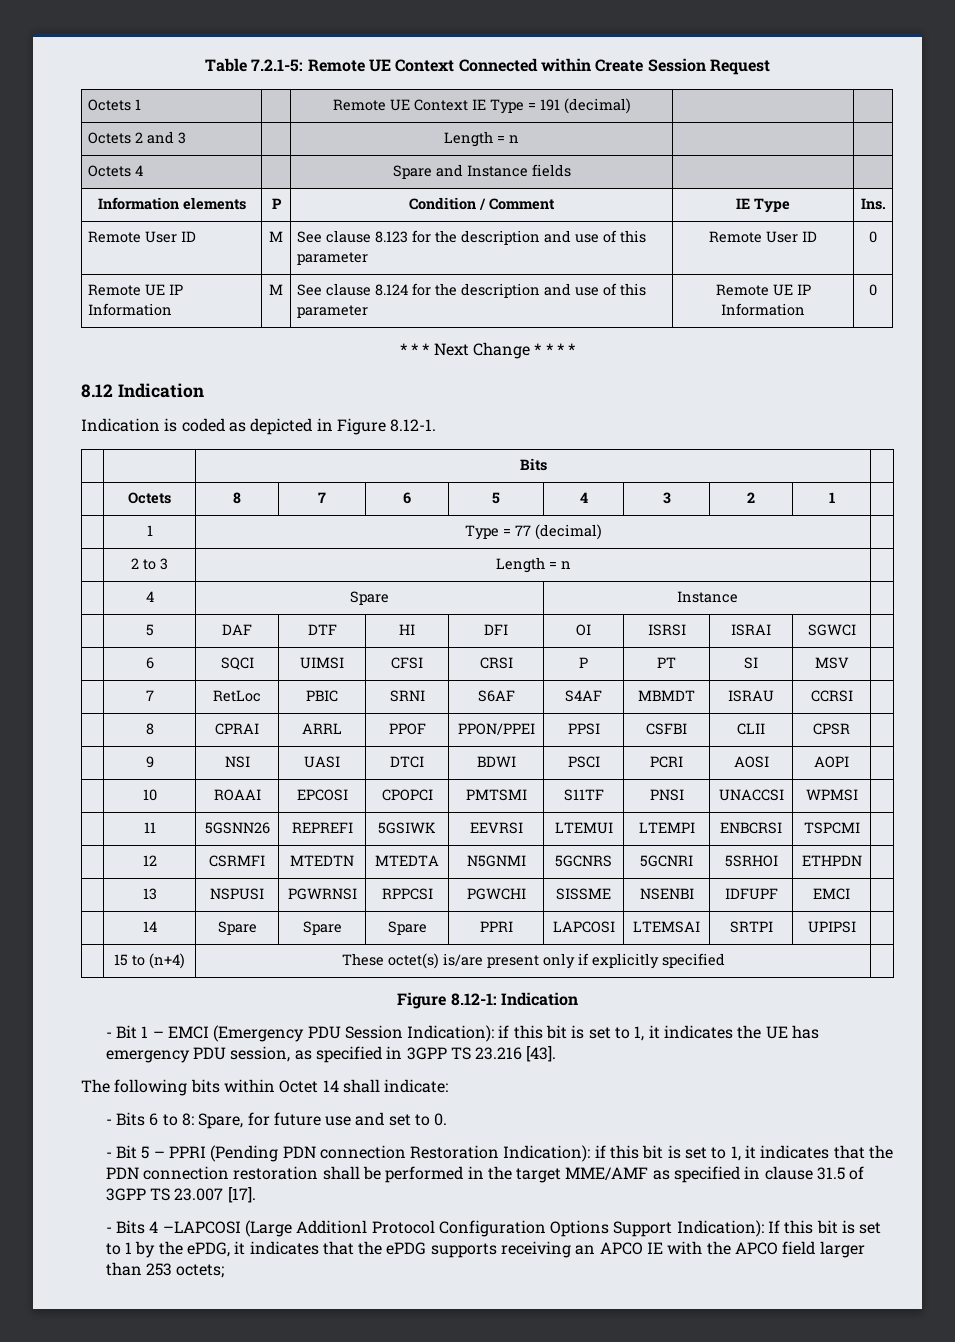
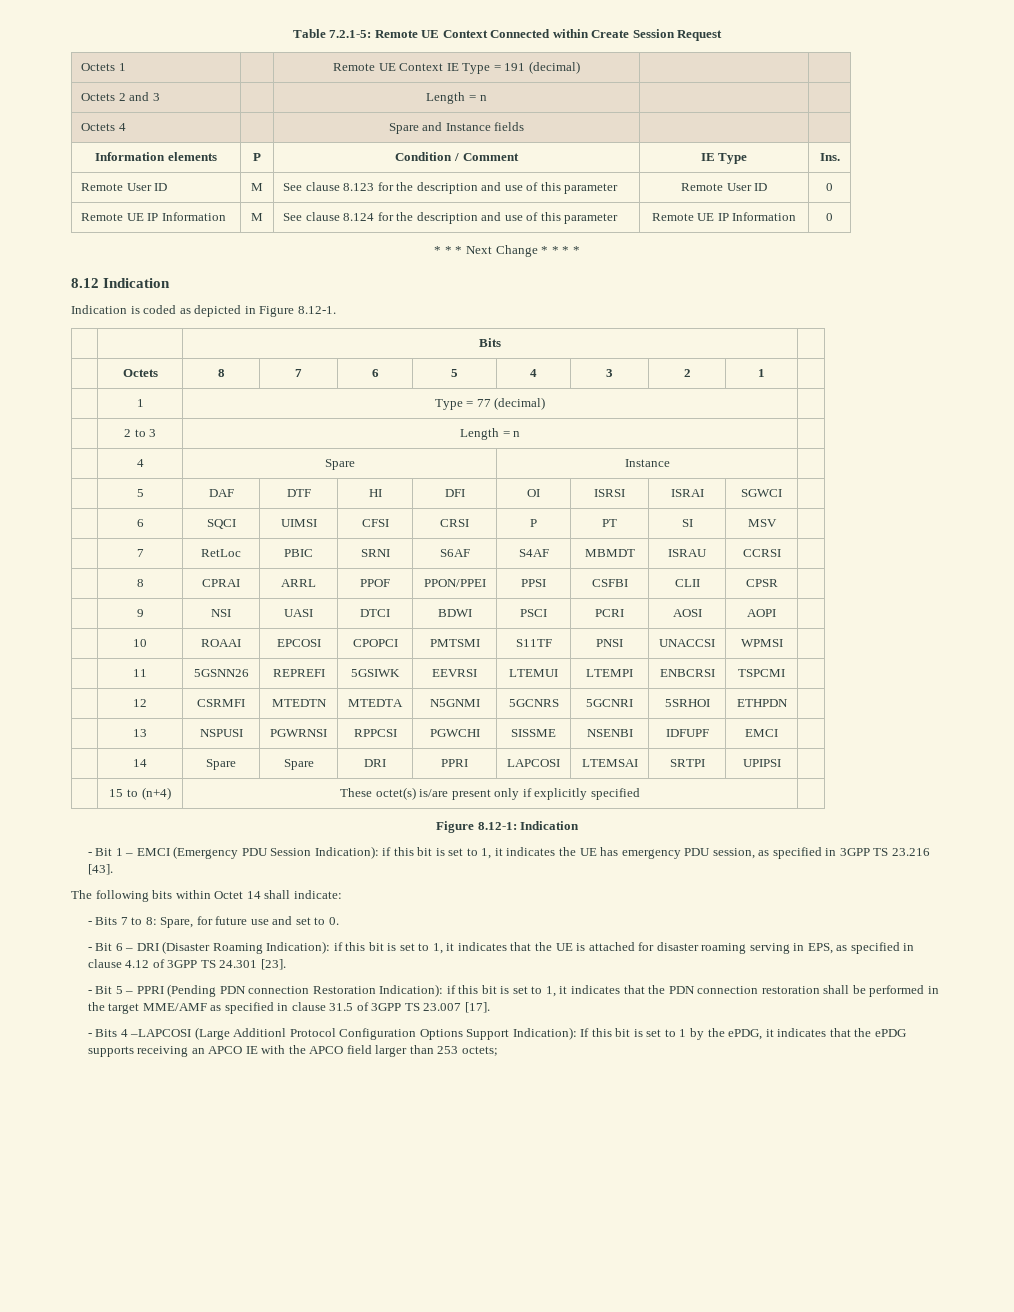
- | 14 | Spare | Spare | Spare | PPRI | LAPCOSI | LTEMSAI | SRTPI | UPIPSI |
+ | 14 | Spare | Spare | DRI | PPRI | LAPCOSI | LTEMSAI | SRTPI | UPIPSI |
- - Bits 6 to 8: Spare, for future use and set to 0.
+ - Bits 7 to 8: Spare, for future use and set to 0.
+ - Bit 6 – DRI (Disaster Roaming Indication): if this bit is set to 1, it indicates that the UE is attached for disaster roaming serving in EPS, as specified in clause 4.12 of 3GPP TS 24.301 [23].

